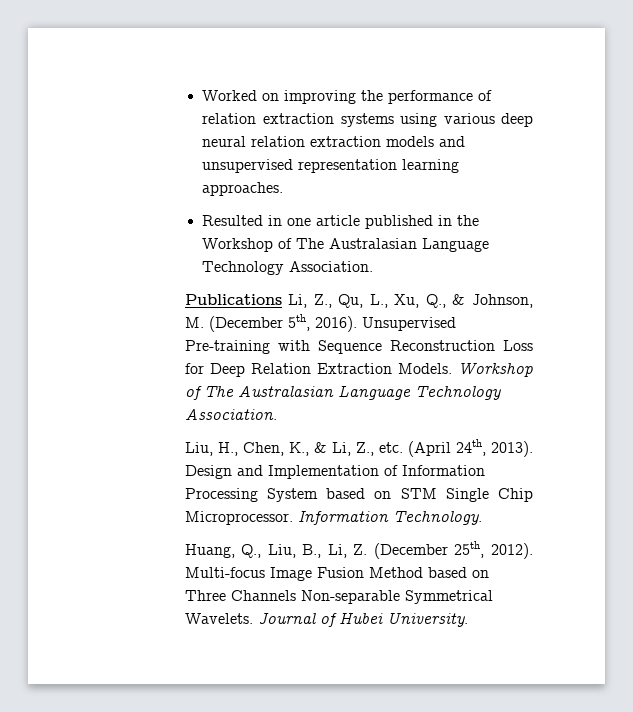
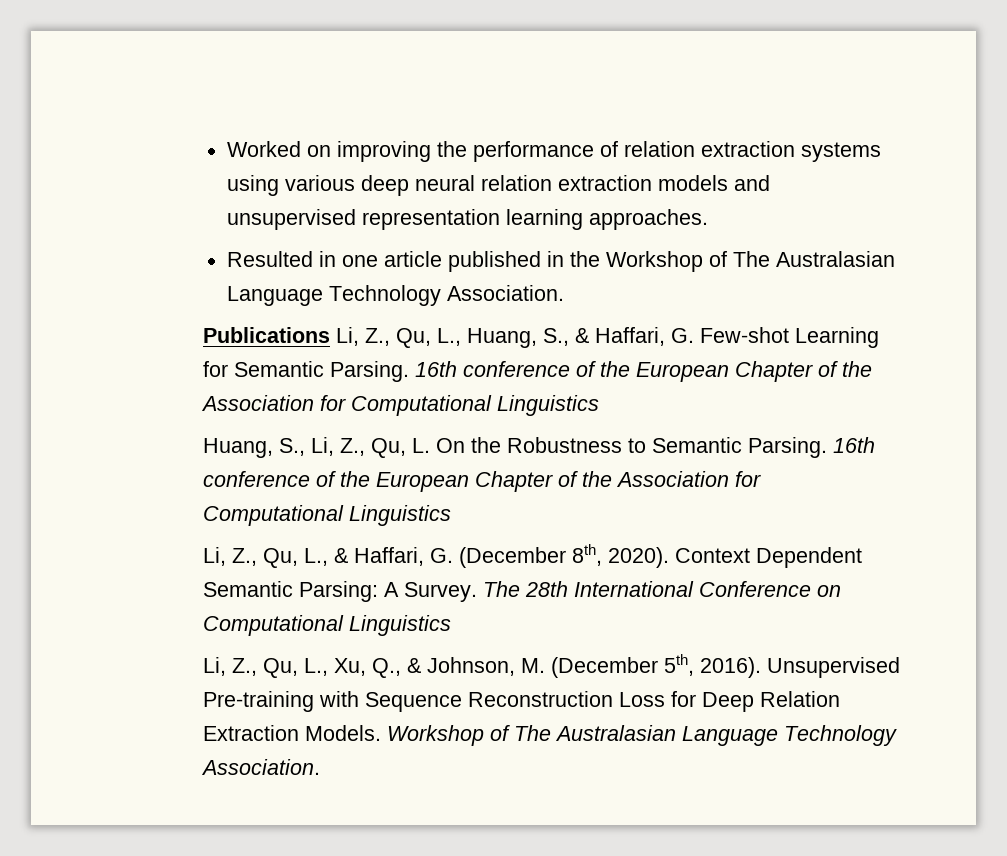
- Publications Li, Z., Qu, L., Xu, Q., & Johnson, M. (December 5th, 2016).
+ Publications Li, Z., Qu, L., Huang, S., & Haffari, G. Few-shot Learning for Semantic Parsing. 16th conference of the European Chapter of the Association for Computational Linguistics
+ Huang, S., Li, Z., Qu, L. On the Robustness to Semantic Parsing. 16th conference of the European Chapter of the Association for Computational Linguistics
+ Li, Z., Qu, L., & Haffari, G. (December 8th, 2020). Context Dependent Semantic Parsing: A Survey. The 28th International Conference on Computational Linguistics
+ Li, Z., Qu, L., Xu, Q., & Johnson, M. (December 5th, 2016).
- Liu, H., Chen, K., & Li, Z., etc. (April 24th, 2013). Design and Implementation of Information Processing System based on STM Single Chip Microprocessor. Information Technology.
- Huang, Q., Liu, B., Li, Z. (December 25th, 2012). Multi-focus Image Fusion Method based on Three Channels Non-separable Symmetrical Wavelets. Journal of Hubei University.

